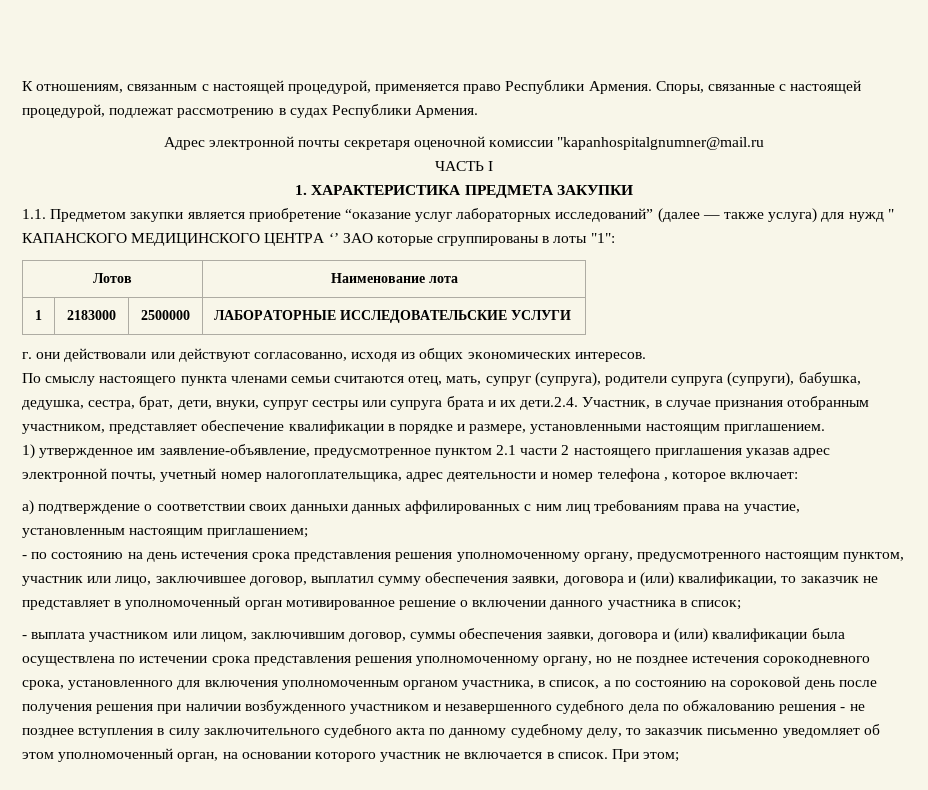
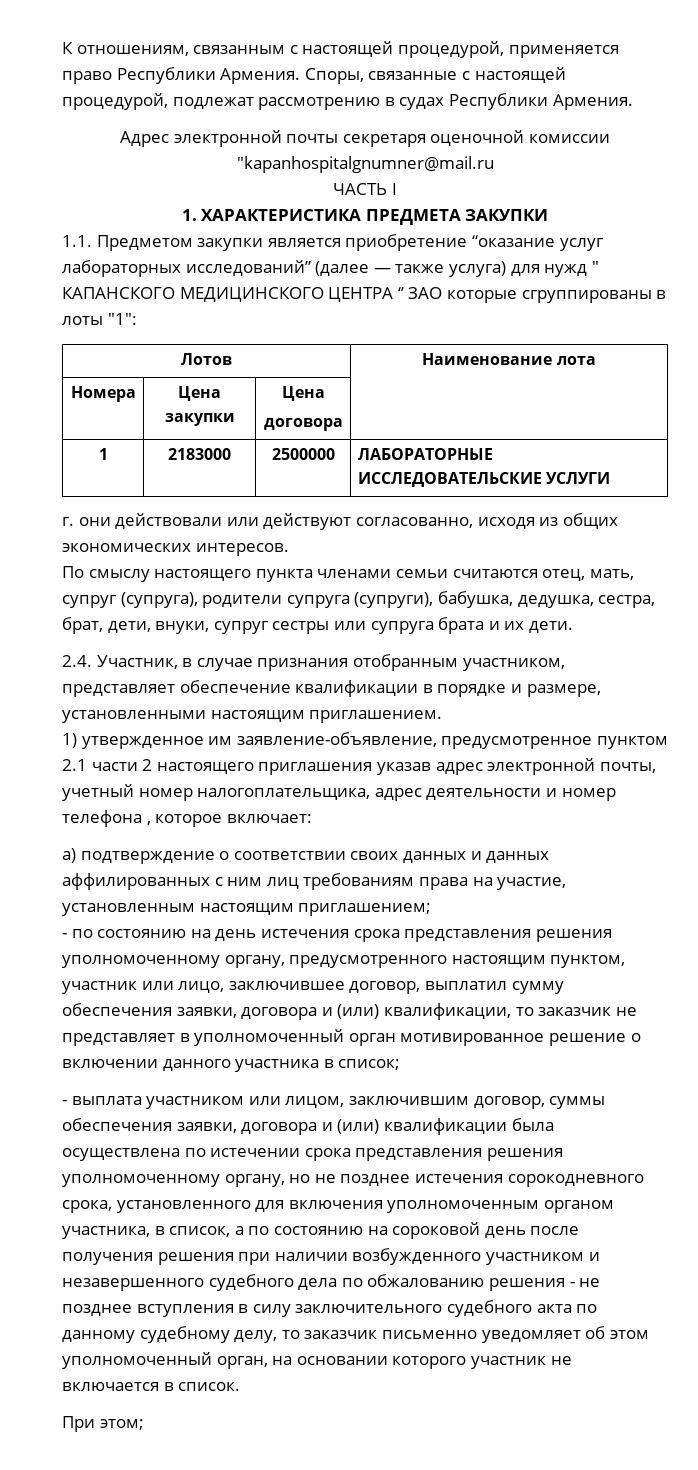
+ Номера | Цена закупки | Цена
+ договора |
- По смыслу настоящего пункта членами семьи считаются отец, мать, супруг (супруга), родители супруга (супруги), бабушка, дедушка, сестра, брат, дети, внуки, супруг сестры или супруга брата и их дети.2.4. Участник, в случае признания отобранным участником, представляет обеспечение квалификации в порядке и размере, установленными настоящим приглашением.
+ По смыслу настоящего пункта членами семьи считаются отец, мать, супруг (супруга), родители супруга (супруги), бабушка, дедушка, сестра, брат, дети, внуки, супруг сестры или супруга брата и их дети.
+ 2.4. Участник, в случае признания отобранным участником, представляет обеспечение квалификации в порядке и размере, установленными настоящим приглашением.
- а) подтверждение о соответствии своих данныхи данных аффилированных с ним лиц требованиям права на участие, установленным настоящим приглашением;
+ а) подтверждение о соответствии своих данных и данных аффилированных с ним лиц требованиям права на участие, установленным настоящим приглашением;
- - выплата участником или лицом, заключившим договор, суммы обеспечения заявки, договора и (или) квалификации была осуществлена по истечении срока представления решения уполномоченному органу, но не позднее истечения сорокодневного срока, установленного для включения уполномоченным органом участника, в список, а по состоянию на сороковой день после получения решения при наличии возбужденного участником и незавершенного судебного дела по обжалованию решения - не позднее вступления в силу заключительного судебного акта по данному судебному делу, то заказчик письменно уведомляет об этом уполномоченный орган, на основании которого участник не включается в список. При этом;
+ - выплата участником или лицом, заключившим договор, суммы обеспечения заявки, договора и (или) квалификации была осуществлена по истечении срока представления решения уполномоченному органу, но не позднее истечения сорокодневного срока, установленного для включения уполномоченным органом участника, в список, а по состоянию на сороковой день после получения решения при наличии возбужденного участником и незавершенного судебного дела по обжалованию решения - не позднее вступления в силу заключительного судебного акта по данному судебному делу, то заказчик письменно уведомляет об этом уполномоченный орган, на основании которого участник не включается в список.
+ При этом;

